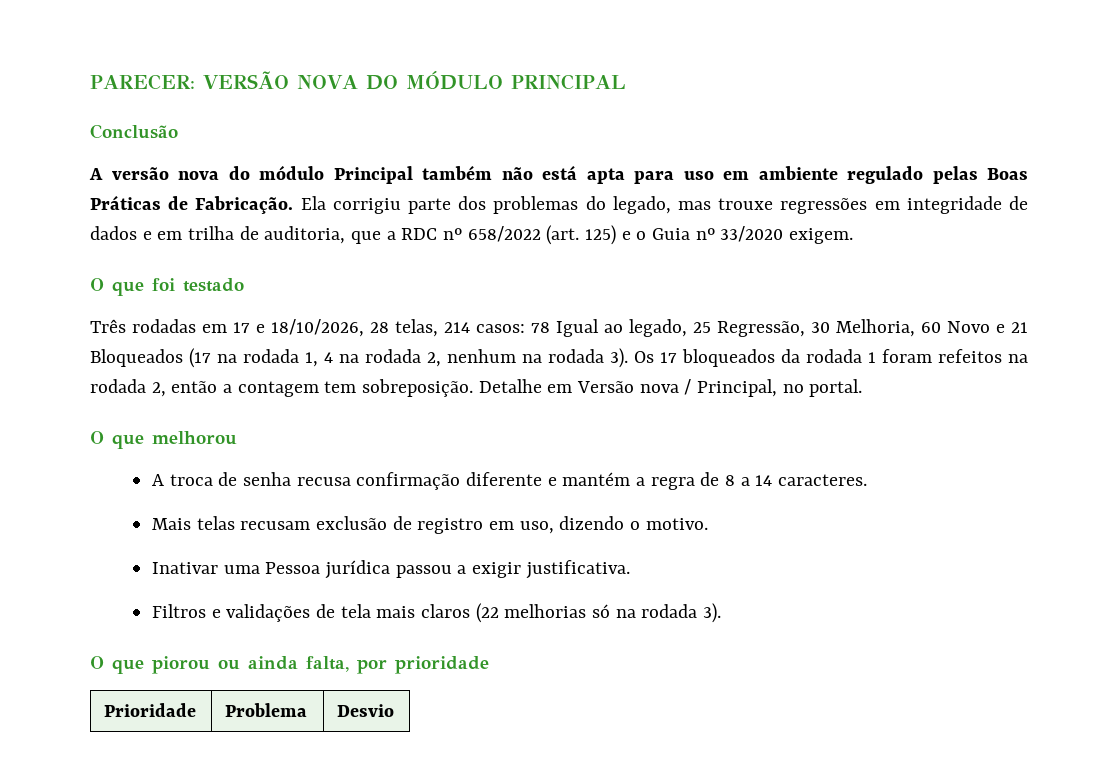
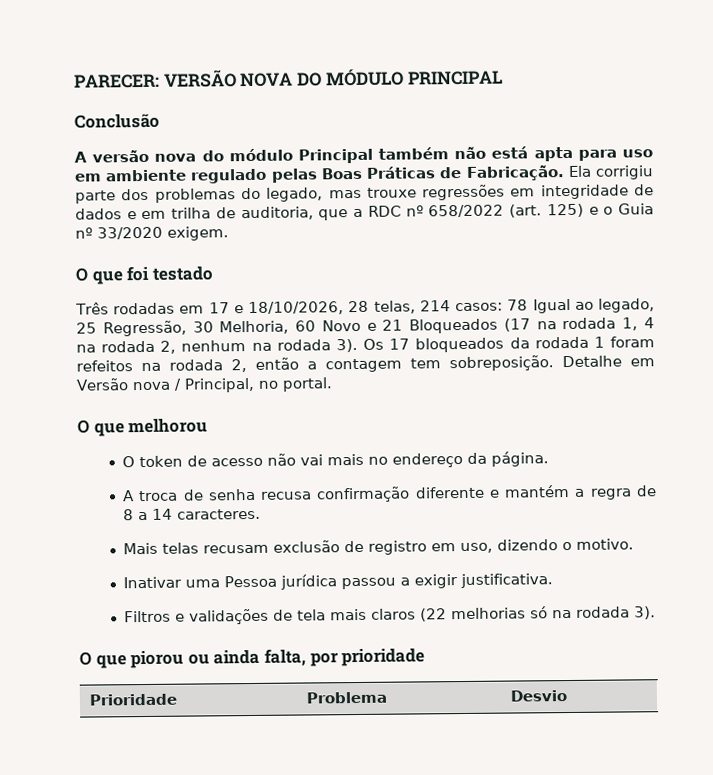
+ O token de acesso não vai mais no endereço da página.

